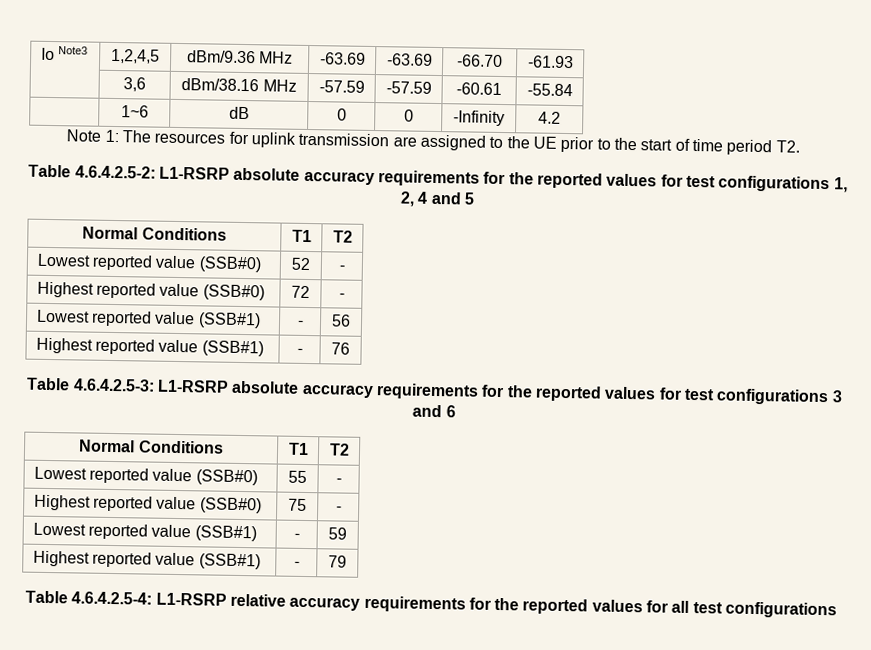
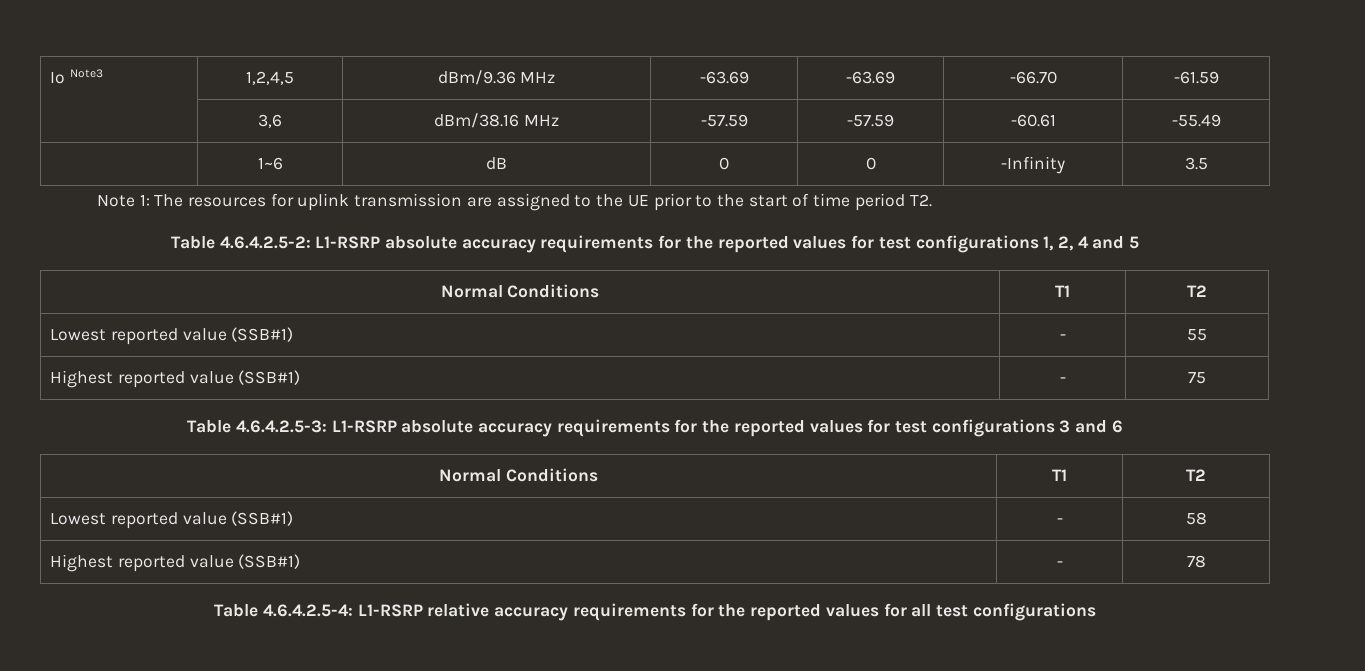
- Io Note3 | 1,2,4,5 | dBm/9.36 MHz | -63.69 | -63.69 | -66.70 | -61.93
+ Io Note3 | 1,2,4,5 | dBm/9.36 MHz | -63.69 | -63.69 | -66.70 | -61.59
- | 3,6 | dBm/38.16 MHz | -57.59 | -57.59 | -60.61 | -55.84
+ | 3,6 | dBm/38.16 MHz | -57.59 | -57.59 | -60.61 | -55.49
- | 1~6 | dB | 0 | 0 | -Infinity | 4.2
+ | 1~6 | dB | 0 | 0 | -Infinity | 3.5
- Lowest reported value (SSB#0) | 52 | -
- Highest reported value (SSB#0) | 72 | -
- Lowest reported value (SSB#1) | - | 56
- Highest reported value (SSB#1) | - | 76
+ Lowest reported value (SSB#1) | - | 55
+ Highest reported value (SSB#1) | - | 75
- Lowest reported value (SSB#0) | 55 | -
- Highest reported value (SSB#0) | 75 | -
- Lowest reported value (SSB#1) | - | 59
- Highest reported value (SSB#1) | - | 79
+ Lowest reported value (SSB#1) | - | 58
+ Highest reported value (SSB#1) | - | 78

